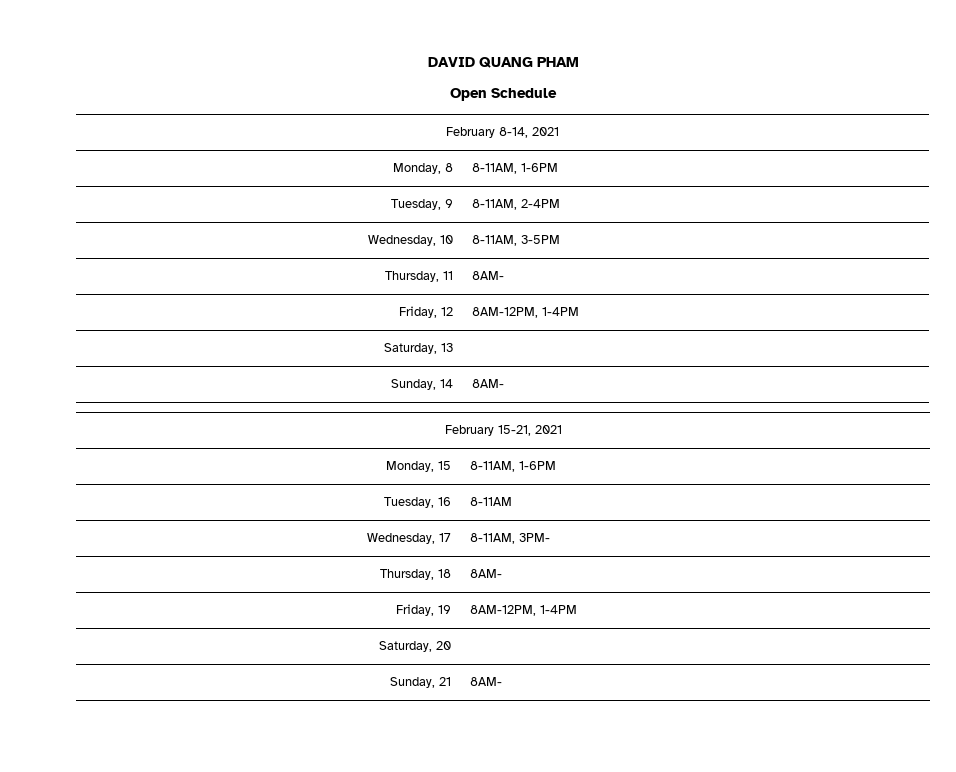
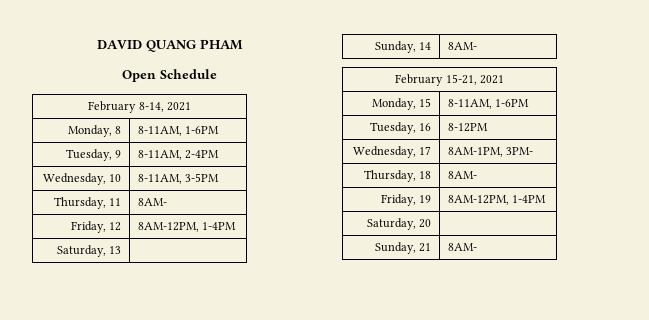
- Tuesday, 16 | 8-11AM
+ Tuesday, 16 | 8-12PM
- Wednesday, 17 | 8-11AM, 3PM-
+ Wednesday, 17 | 8AM-1PM, 3PM-

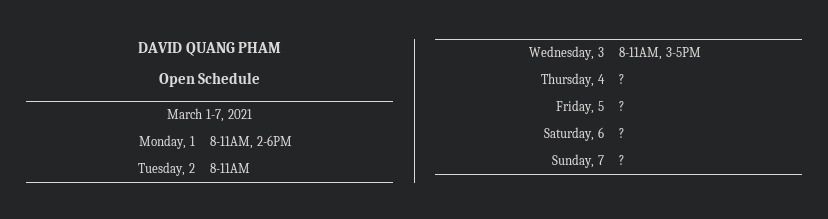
- February 8-14, 2021
- Monday, 8 | 8-11AM, 1-6PM
- Tuesday, 9 | 8-11AM, 2-4PM
- Wednesday, 10 | 8-11AM, 3-5PM
+ March 1-7, 2021
+ Monday, 1 | 8-11AM, 2-6PM
+ Tuesday, 2 | 8-11AM
+ Wednesday, 3 | 8-11AM, 3-5PM
- Thursday, 11 | 8AM-
- Friday, 12 | 8AM-12PM, 1-4PM
- Saturday, 13 |
- Sunday, 14 | 8AM-
- February 15-21, 2021
- Monday, 15 | 8-11AM, 1-6PM
- Tuesday, 16 | 8-12PM
- Wednesday, 17 | 8AM-1PM, 3PM-
- Thursday, 18 | 8AM-
- Friday, 19 | 8AM-12PM, 1-4PM
- Saturday, 20 |
- Sunday, 21 | 8AM-
+ Thursday, 4 | ?
+ Friday, 5 | ?
+ Saturday, 6 | ?
+ Sunday, 7 | ?

